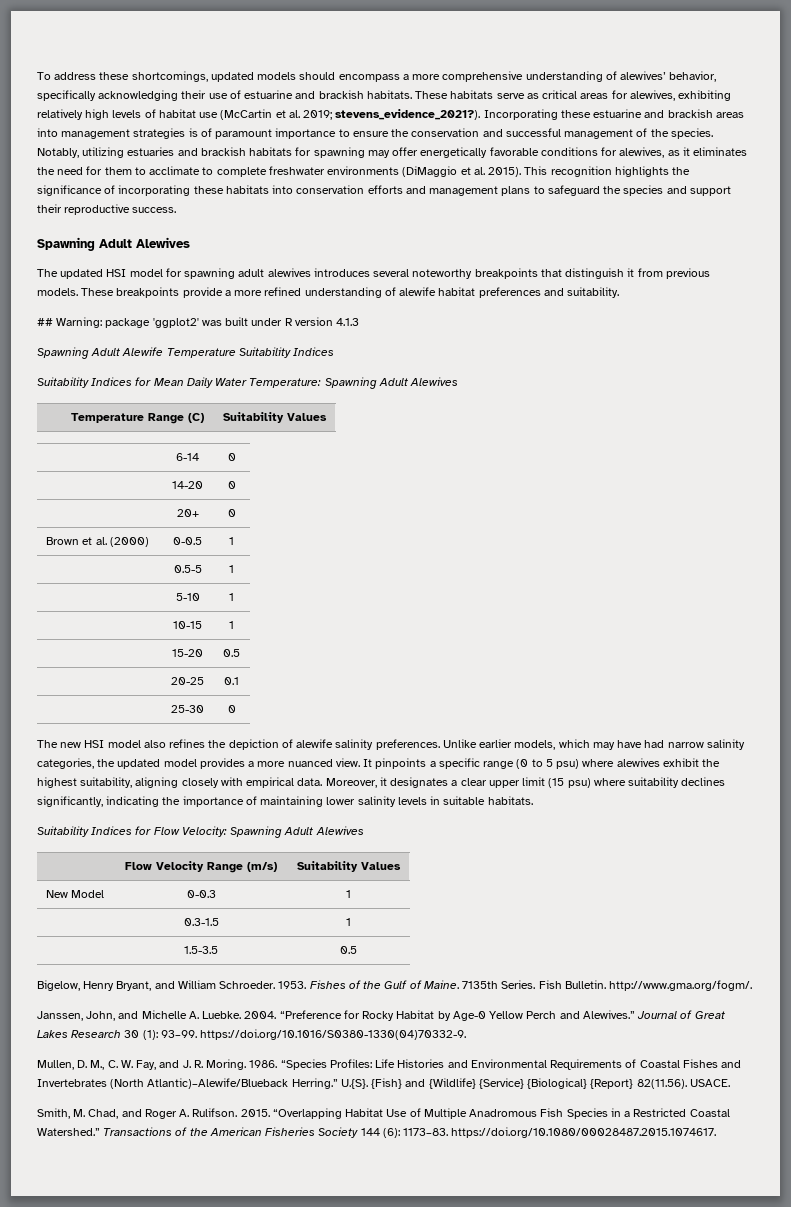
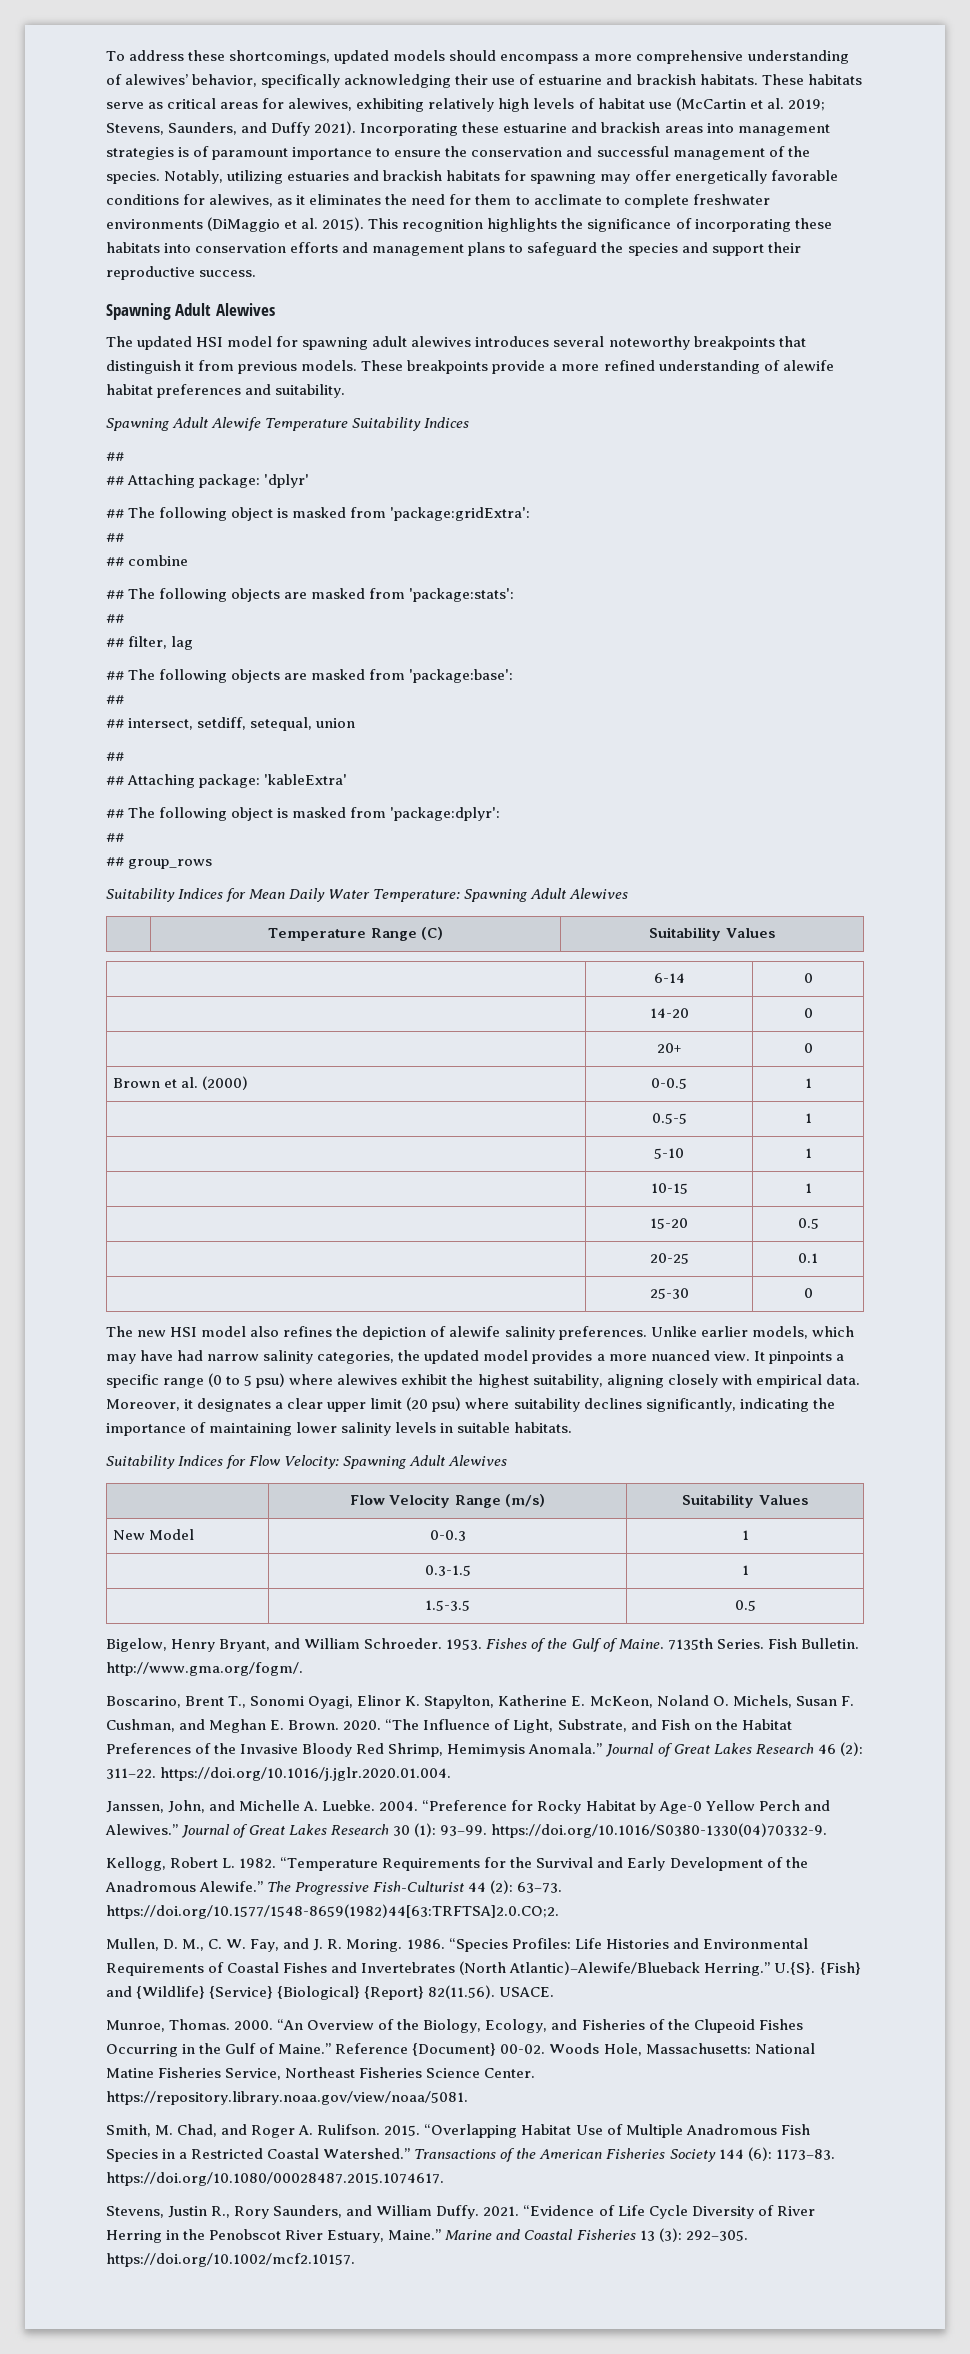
- These habitats serve as critical areas for alewives, exhibiting relatively high levels of habitat use (McCartin et al. 2019; stevens_evidence_2021?).
+ These habitats serve as critical areas for alewives, exhibiting relatively high levels of habitat use (McCartin et al. 2019; Stevens, Saunders, and Duffy 2021).
- ## Warning: package 'ggplot2' was built under R version 4.1.3
  Spawning Adult Alewife Temperature Suitability Indices
+ ##
+ ## Attaching package: 'dplyr'
+ ## The following object is masked from 'package:gridExtra':
+ ##
+ ## combine
+ ## The following objects are masked from 'package:stats':
+ ##
+ ## filter, lag
+ ## The following objects are masked from 'package:base':
+ ##
+ ## intersect, setdiff, setequal, union
+ ##
+ ## Attaching package: 'kableExtra'
+ ## The following object is masked from 'package:dplyr':
+ ##
+ ## group_rows
- Moreover, it designates a clear upper limit (15 psu) where suitability declines significantly, indicating the importance of maintaining lower salinity levels in suitable habitats.
+ Moreover, it designates a clear upper limit (20 psu) where suitability declines significantly, indicating the importance of maintaining lower salinity levels in suitable habitats.
+ Boscarino, Brent T., Sonomi Oyagi, Elinor K. Stapylton, Katherine E. McKeon, Noland O. Michels, Susan F. Cushman, and Meghan E. Brown. 2020. “The Influence of Light, Substrate, and Fish on the Habitat Preferences of the Invasive Bloody Red Shrimp, Hemimysis Anomala.” Journal of Great Lakes Research 46 (2): 311–22. https://doi.org/10.1016/j.jglr.2020.01.004.
+ Kellogg, Robert L. 1982. “Temperature Requirements for the Survival and Early Development of the Anadromous Alewife.” The Progressive Fish-Culturist 44 (2): 63–73. https://doi.org/10.1577/1548-8659(1982)44[63:TRFTSA]2.0.CO;2.
+ Munroe, Thomas. 2000. “An Overview of the Biology, Ecology, and Fisheries of the Clupeoid Fishes Occurring in the Gulf of Maine.” Reference {Document} 00-02. Woods Hole, Massachusetts: National Matine Fisheries Service, Northeast Fisheries Science Center. https://repository.library.noaa.gov/view/noaa/5081.
+ Stevens, Justin R., Rory Saunders, and William Duffy. 2021. “Evidence of Life Cycle Diversity of River Herring in the Penobscot River Estuary, Maine.” Marine and Coastal Fisheries 13 (3): 292–305. https://doi.org/10.1002/mcf2.10157.

